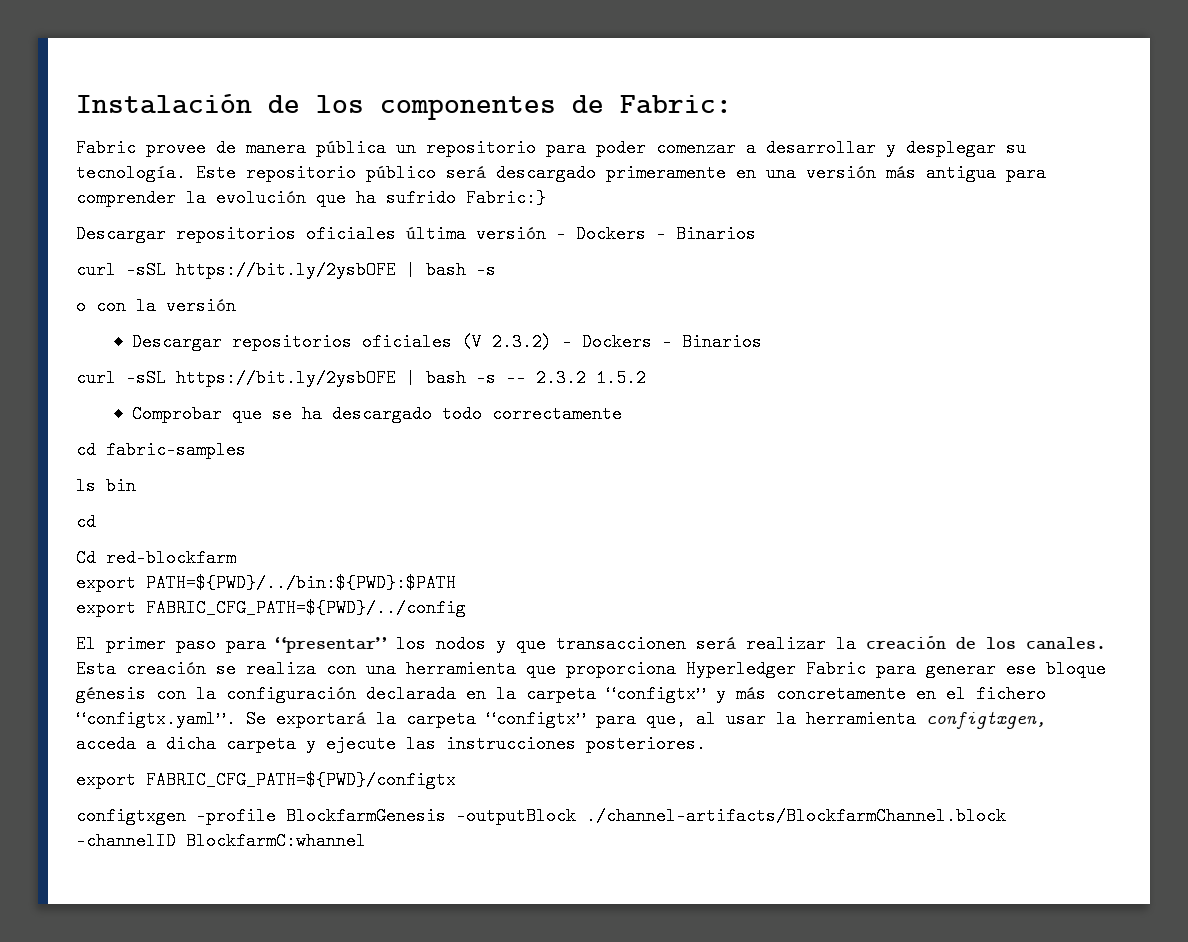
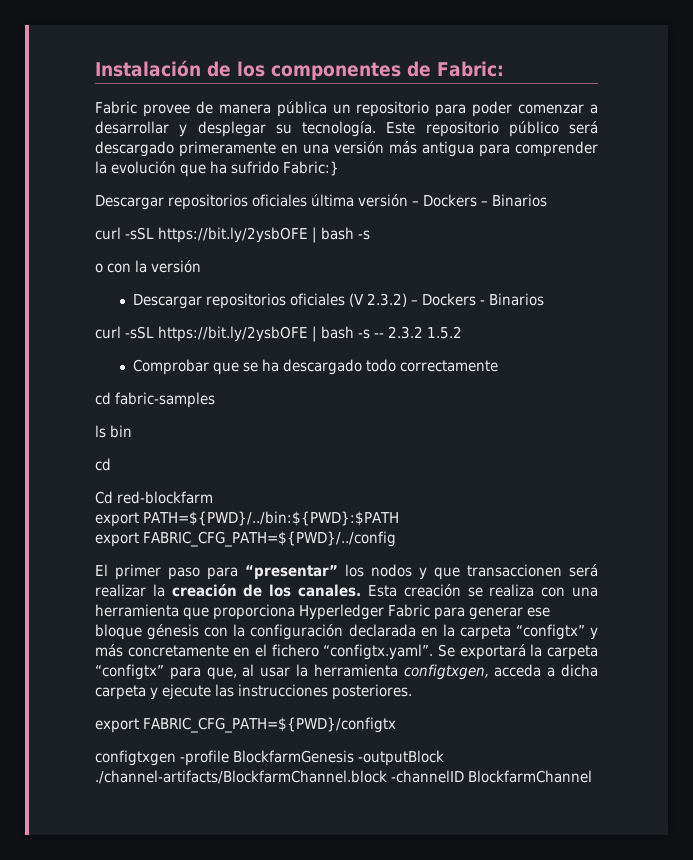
- configtxgen -profile BlockfarmGenesis -outputBlock ./channel-artifacts/BlockfarmChannel.block -channelID BlockfarmC:whannel
+ configtxgen -profile BlockfarmGenesis -outputBlock ./channel-artifacts/BlockfarmChannel.block -channelID BlockfarmChannel

